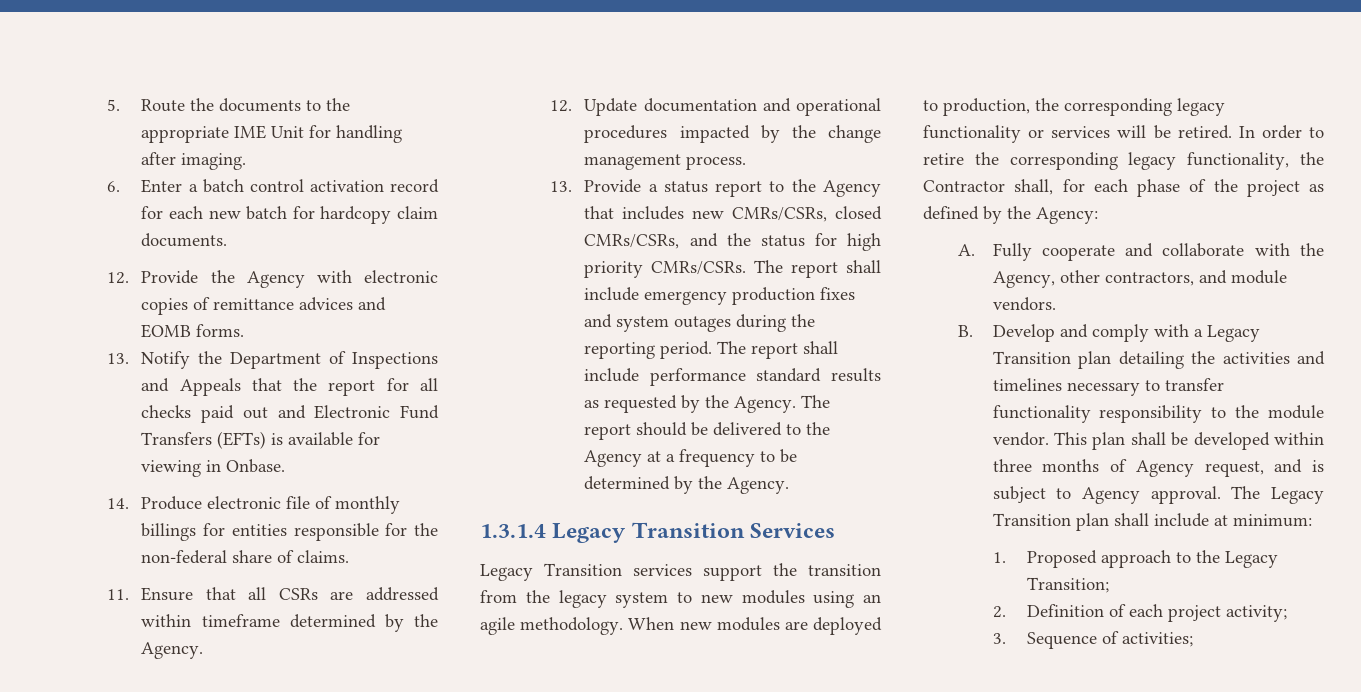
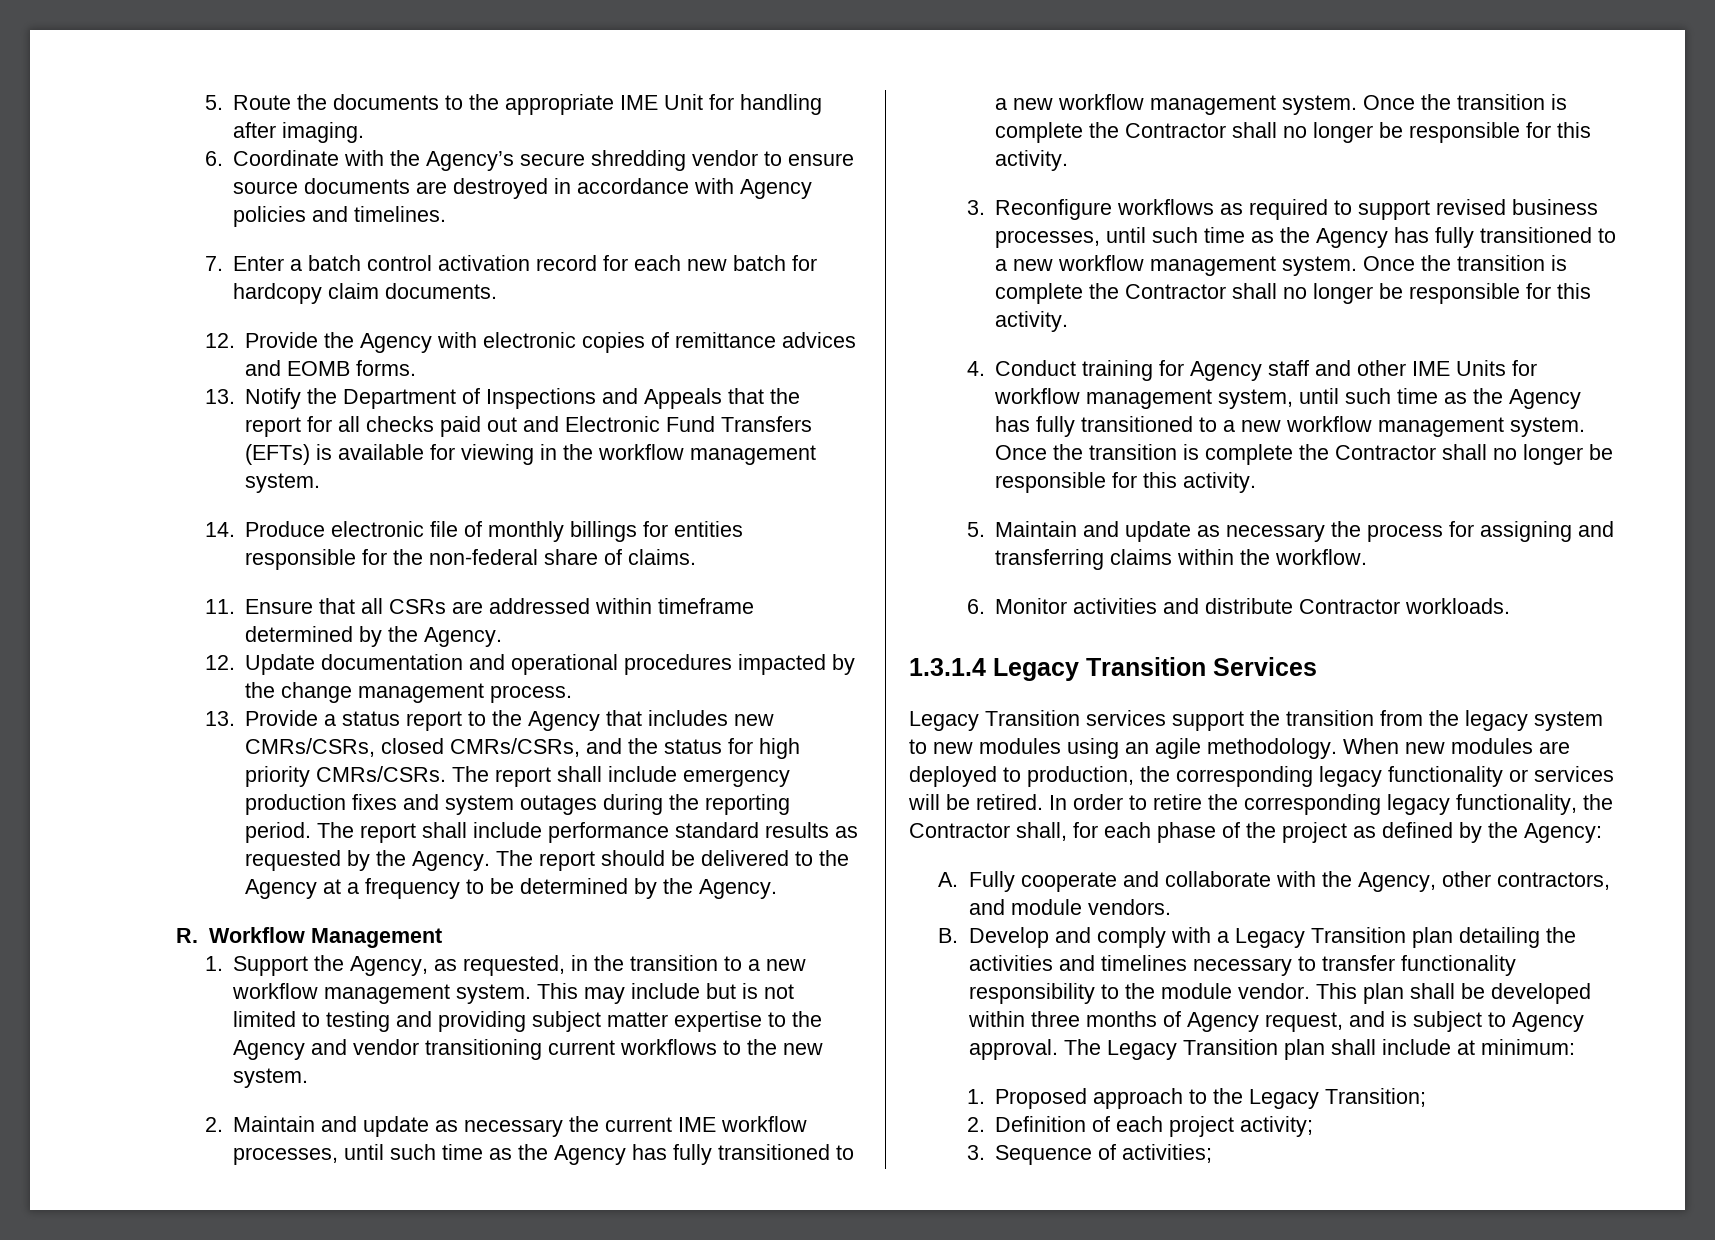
- 6. Enter a batch control activation record for each new batch for hardcopy claim documents.
+ 6. Coordinate with the Agency’s secure shredding vendor to ensure source documents are destroyed in accordance with Agency policies and timelines.
+ 7. Enter a batch control activation record for each new batch for hardcopy claim documents.
- 13. Notify the Department of Inspections and Appeals that the report for all checks paid out and Electronic Fund Transfers (EFTs) is available for viewing in Onbase.
+ 13. Notify the Department of Inspections and Appeals that the report for all checks paid out and Electronic Fund Transfers (EFTs) is available for viewing in the workflow management system.
+ R. Workflow Management
+ 1. Support the Agency, as requested, in the transition to a new workflow management system. This may include but is not limited to testing and providing subject matter expertise to the Agency and vendor transitioning current workflows to the new system.
+ 2. Maintain and update as necessary the current IME workflow processes, until such time as the Agency has fully transitioned to a new workflow management system. Once the transition is complete the Contractor shall no longer be responsible for this activity.
+ 3. Reconfigure workflows as required to support revised business processes, until such time as the Agency has fully transitioned to a new workflow management system. Once the transition is complete the Contractor shall no longer be responsible for this activity.
+ 4. Conduct training for Agency staff and other IME Units for workflow management system, until such time as the Agency has fully transitioned to a new workflow management system. Once the transition is complete the Contractor shall no longer be responsible for this activity.
+ 5. Maintain and update as necessary the process for assigning and transferring claims within the workflow.
+ 6. Monitor activities and distribute Contractor workloads.

